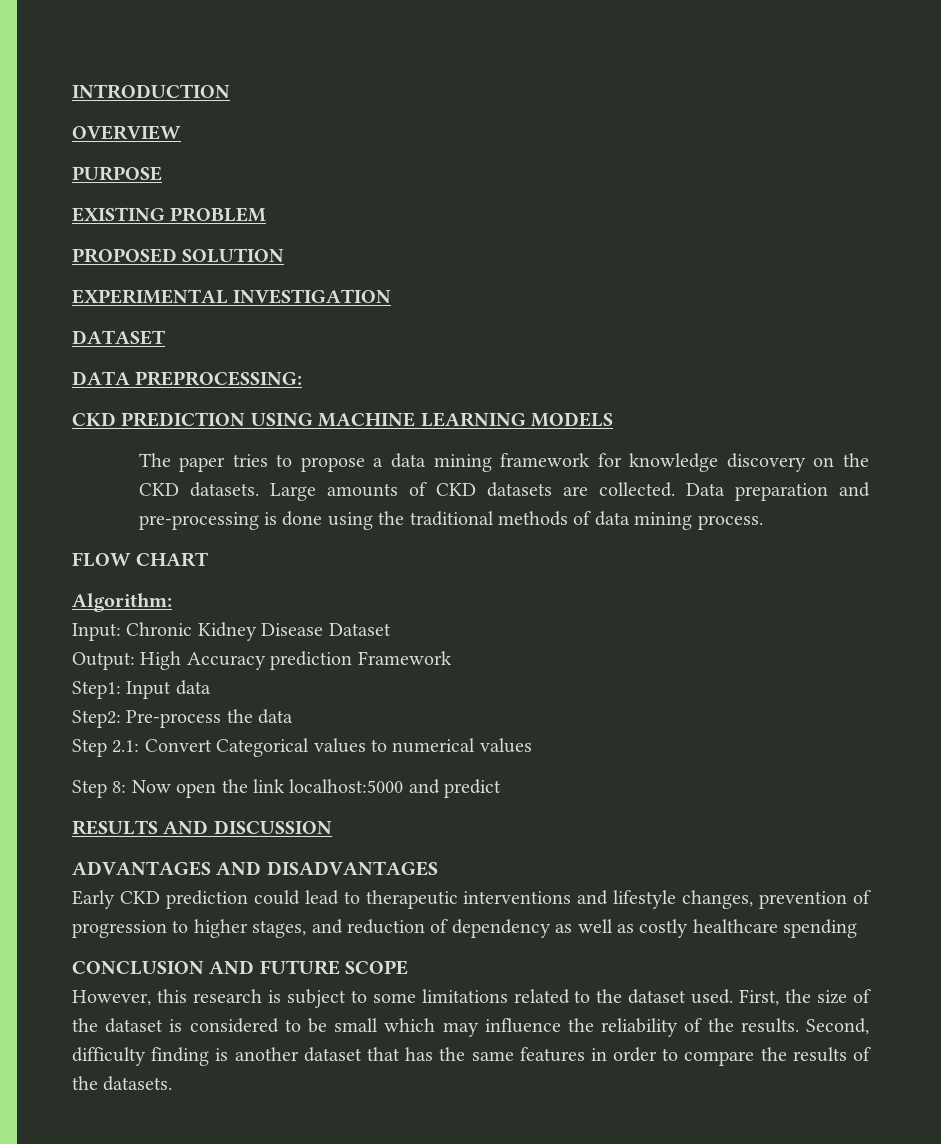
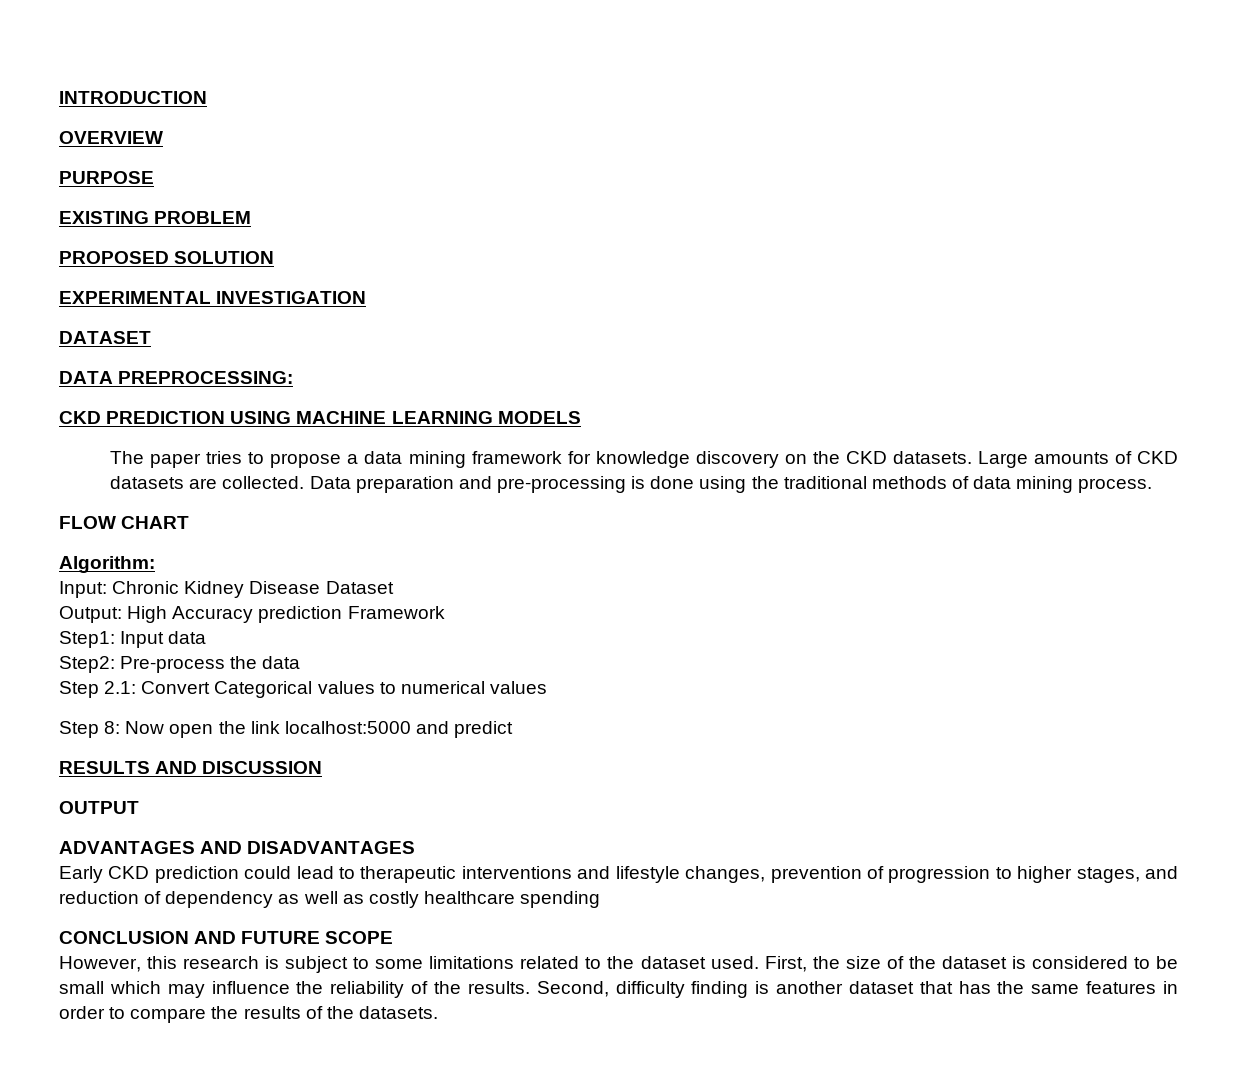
+ OUTPUT

